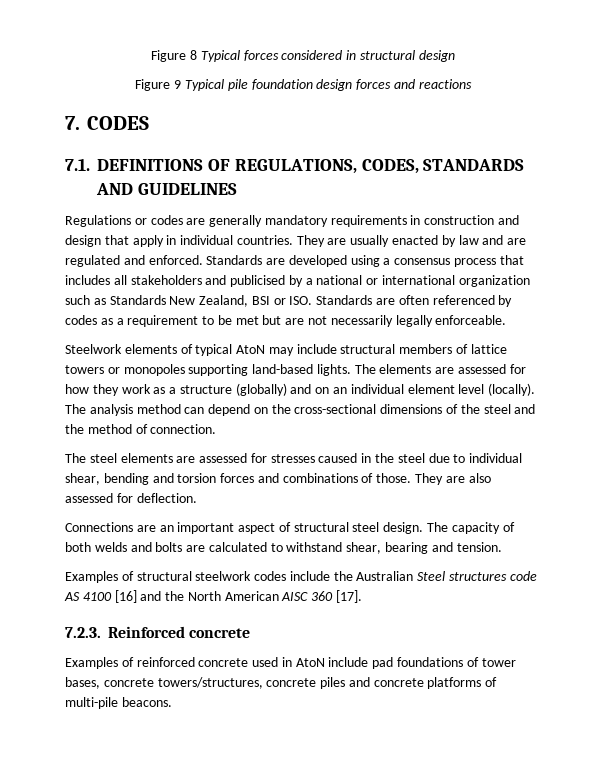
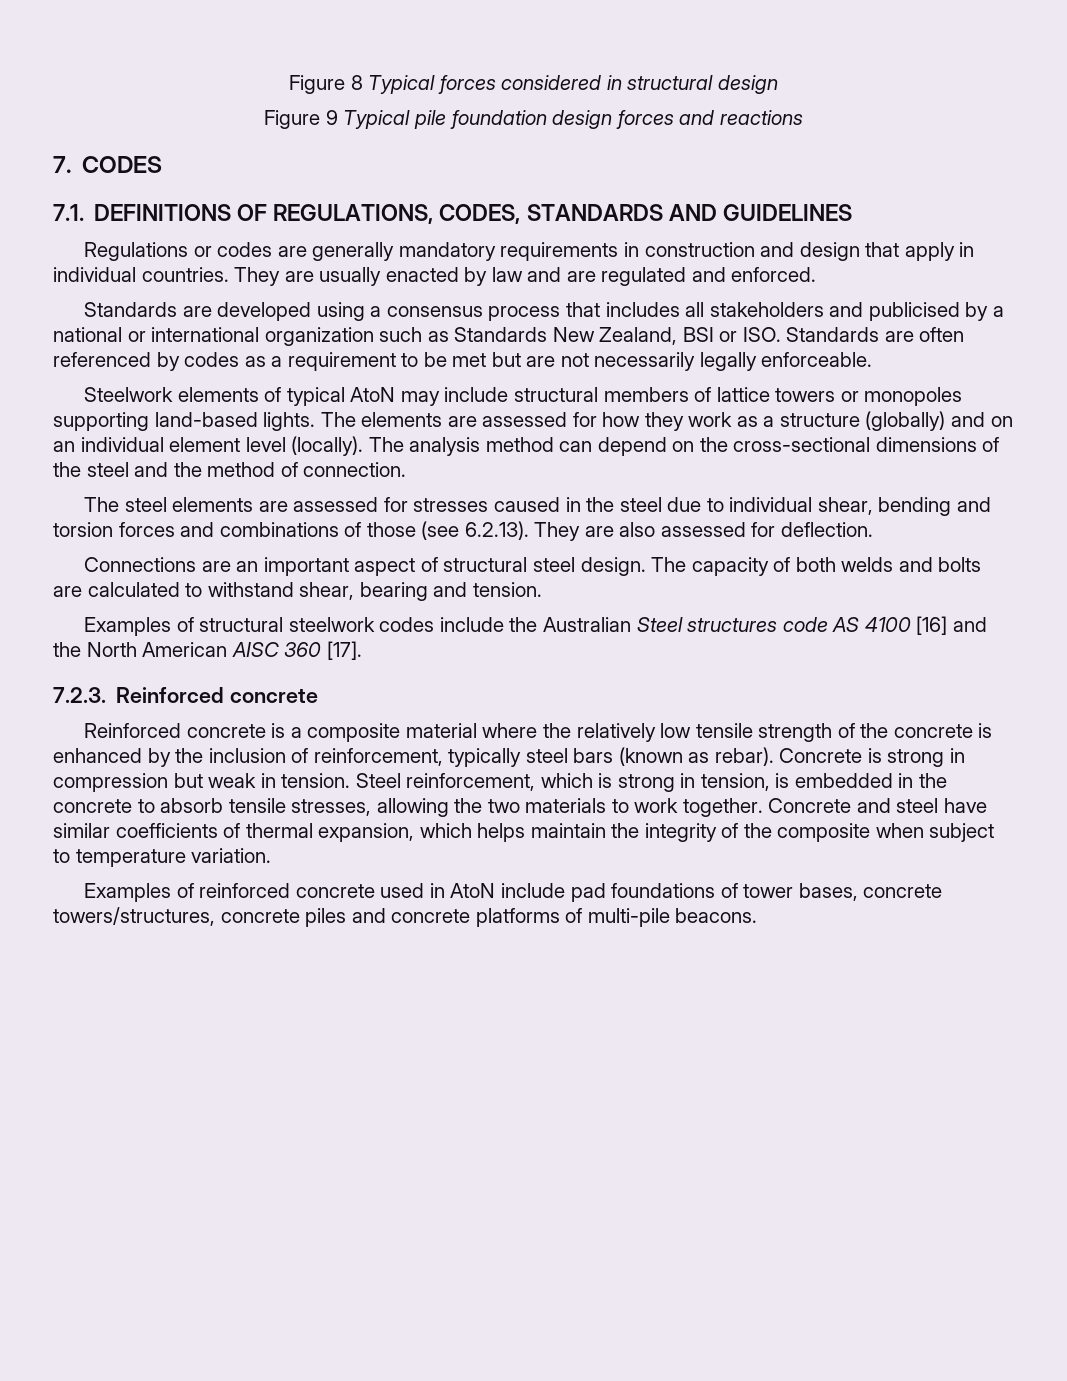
- They are usually enacted by law and are regulated and enforced. Standards are developed using a consensus process that includes all stakeholders and publicised by a national or international organization such as Standards New Zealand, BSI or ISO. Standards are often referenced by codes as a requirement to be met but are not necessarily legally enforceable.
+ They are usually enacted by law and are regulated and enforced.
+ Standards are developed using a consensus process that includes all stakeholders and publicised by a national or international organization such as Standards New Zealand, BSI or ISO. Standards are often referenced by codes as a requirement to be met but are not necessarily legally enforceable.
- The steel elements are assessed for stresses caused in the steel due to individual shear, bending and torsion forces and combinations of those. They are also assessed for deflection.
+ The steel elements are assessed for stresses caused in the steel due to individual shear, bending and torsion forces and combinations of those (see 6.2.13). They are also assessed for deflection.
+ Reinforced concrete is a composite material where the relatively low tensile strength of the concrete is enhanced by the inclusion of reinforcement, typically steel bars (known as rebar). Concrete is strong in compression but weak in tension. Steel reinforcement, which is strong in tension, is embedded in the concrete to absorb tensile stresses, allowing the two materials to work together. Concrete and steel have similar coefficients of thermal expansion, which helps maintain the integrity of the composite when subject to temperature variation.

